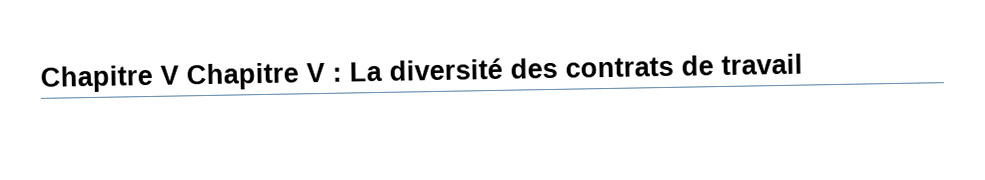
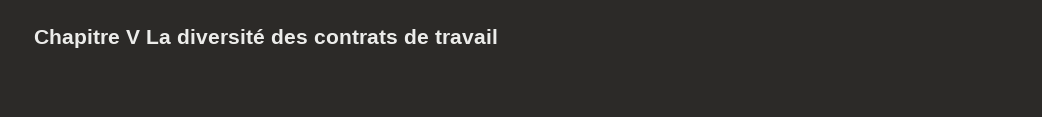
- Chapitre V Chapitre V : La diversité des contrats de travail
+ Chapitre V La diversité des contrats de travail

